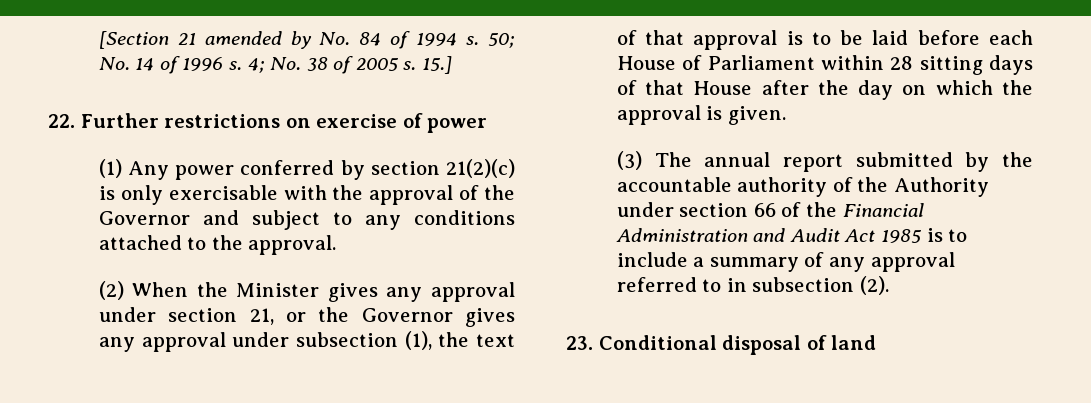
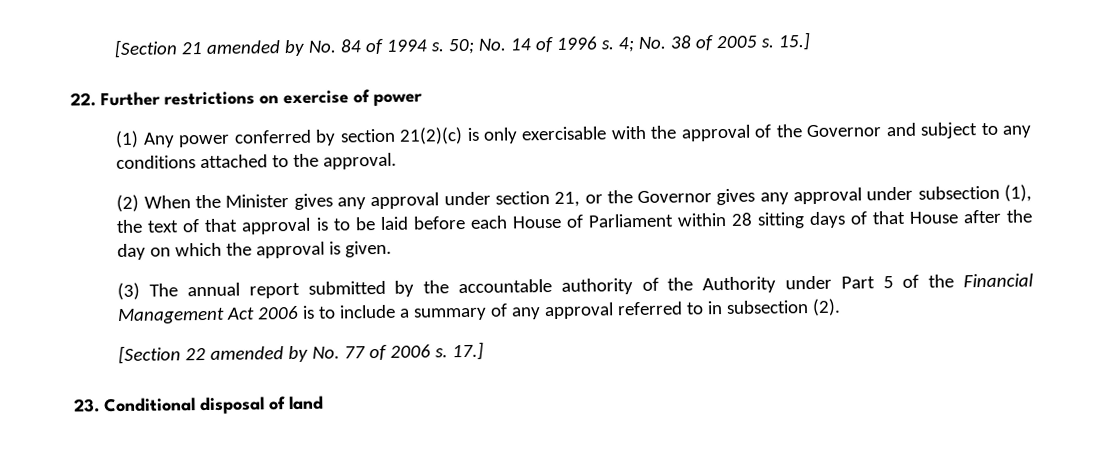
- (3) The annual report submitted by the accountable authority of the Authority under section 66 of the Financial Administration and Audit Act 1985 is to include a summary of any approval referred to in subsection (2).
+ (3) The annual report submitted by the accountable authority of the Authority under Part 5 of the Financial Management Act 2006 is to include a summary of any approval referred to in subsection (2).
+ [Section 22 amended by No. 77 of 2006 s. 17.]

